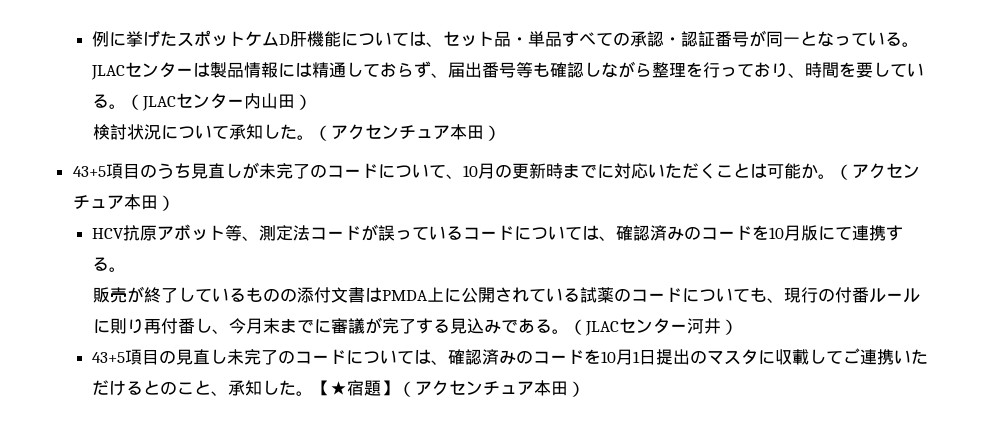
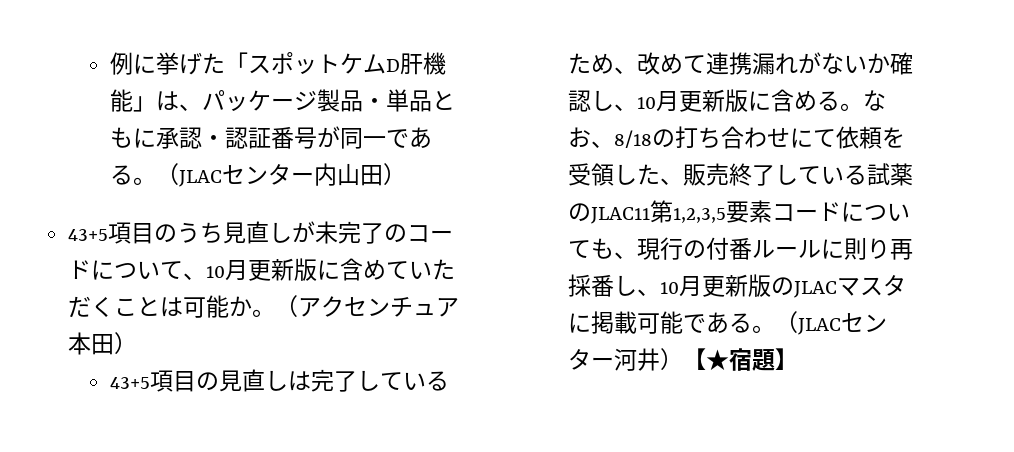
- 例に挙げたスポットケムD肝機能については、セット品・単品すべての承認・認証番号が同一となっている。JLACセンターは製品情報には精通しておらず、届出番号等も確認しながら整理を行っており、時間を要している。
+ 例に挙げた「スポットケムD肝機能」は、パッケージ製品・単品ともに承認・認証番号が同一である。
- 検討状況について承知した。（アクセンチュア本田）
- 43+5項目のうち見直しが未完了のコードについて、10月の更新時までに対応いただくことは可能か。
+ 43+5項目のうち見直しが未完了のコードについて、10月更新版に含めていただくことは可能か。
- HCV抗原アボット等、測定法コードが誤っているコードについては、確認済みのコードを10月版にて連携する。
- 販売が終了しているものの添付文書はPMDA上に公開されている試薬のコードについても、現行の付番ルールに則り再付番し、今月末までに審議が完了する見込みである。
+ 43+5項目の見直しは完了しているため、改めて連携漏れがないか確認し、10月更新版に含める。なお、8/18の打ち合わせにて依頼を受領した、販売終了している試薬のJLAC11第1,2,3,5要素コードについても、現行の付番ルールに則り再採番し、10月更新版のJLACマスタに掲載可能である。
- （JLACセンター河井）
- 43+5項目の見直し未完了のコードについては、確認済みのコードを10月1日提出のマスタに収載してご連携いただけるとのこと、承知した。【★宿題】（アクセンチュア本田）
+ （JLACセンター河井）【★宿題】

